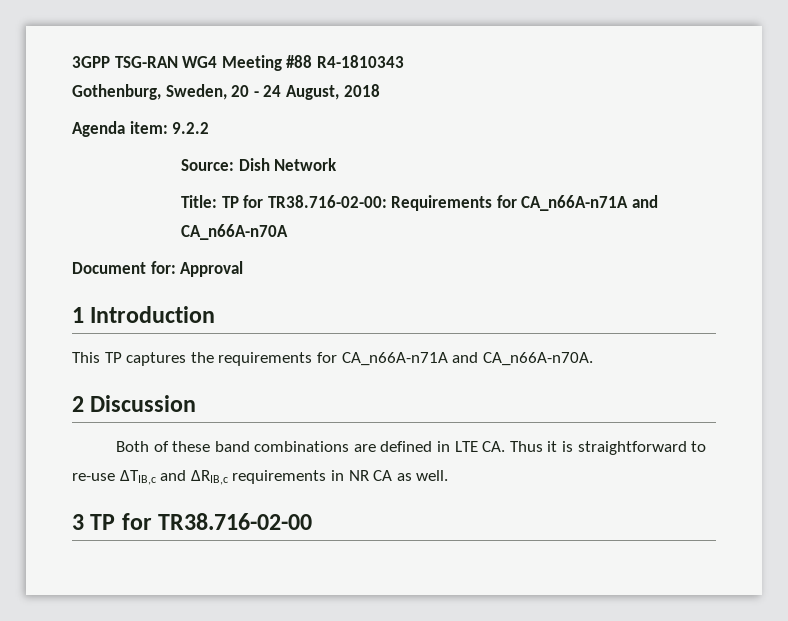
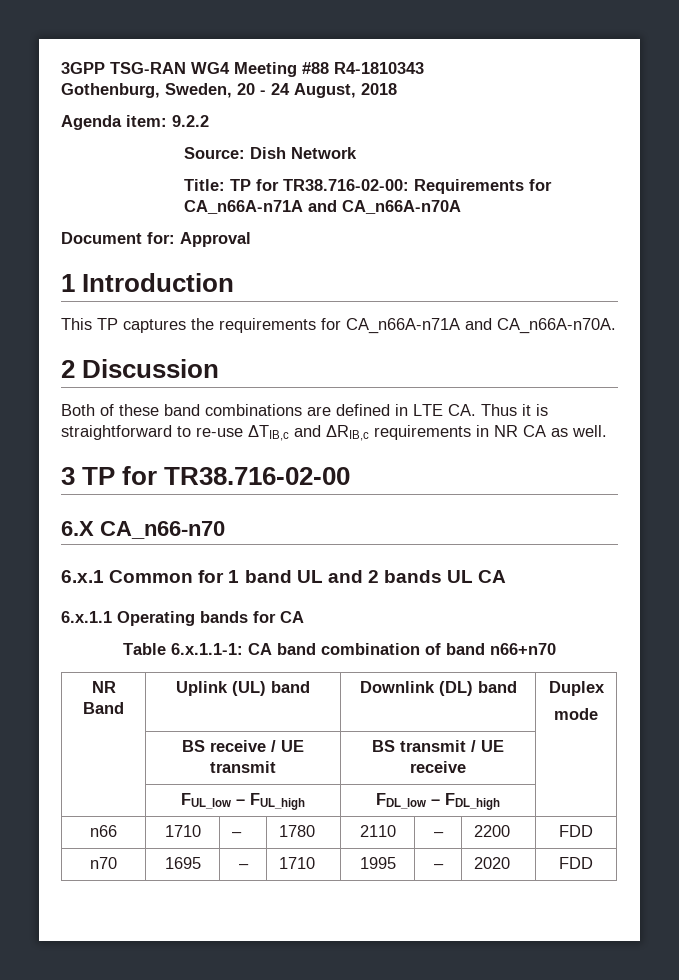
+ 6.X CA_n66-n70
+ 6.x.1 Common for 1 band UL and 2 bands UL CA
+ 6.x.1.1 Operating bands for CA
+ Table 6.x.1.1-1: CA band combination of band n66+n70
+ NR Band | Uplink (UL) band | Downlink (DL) band | Duplex
+ mode
+ | BS receive / UE transmit | BS transmit / UE receive |
+ | FUL_low – FUL_high | FDL_low – FDL_high |
+ n66 | 1710 | – | 1780 | 2110 | – | 2200 | FDD
+ n70 | 1695 | – | 1710 | 1995 | – | 2020 | FDD

